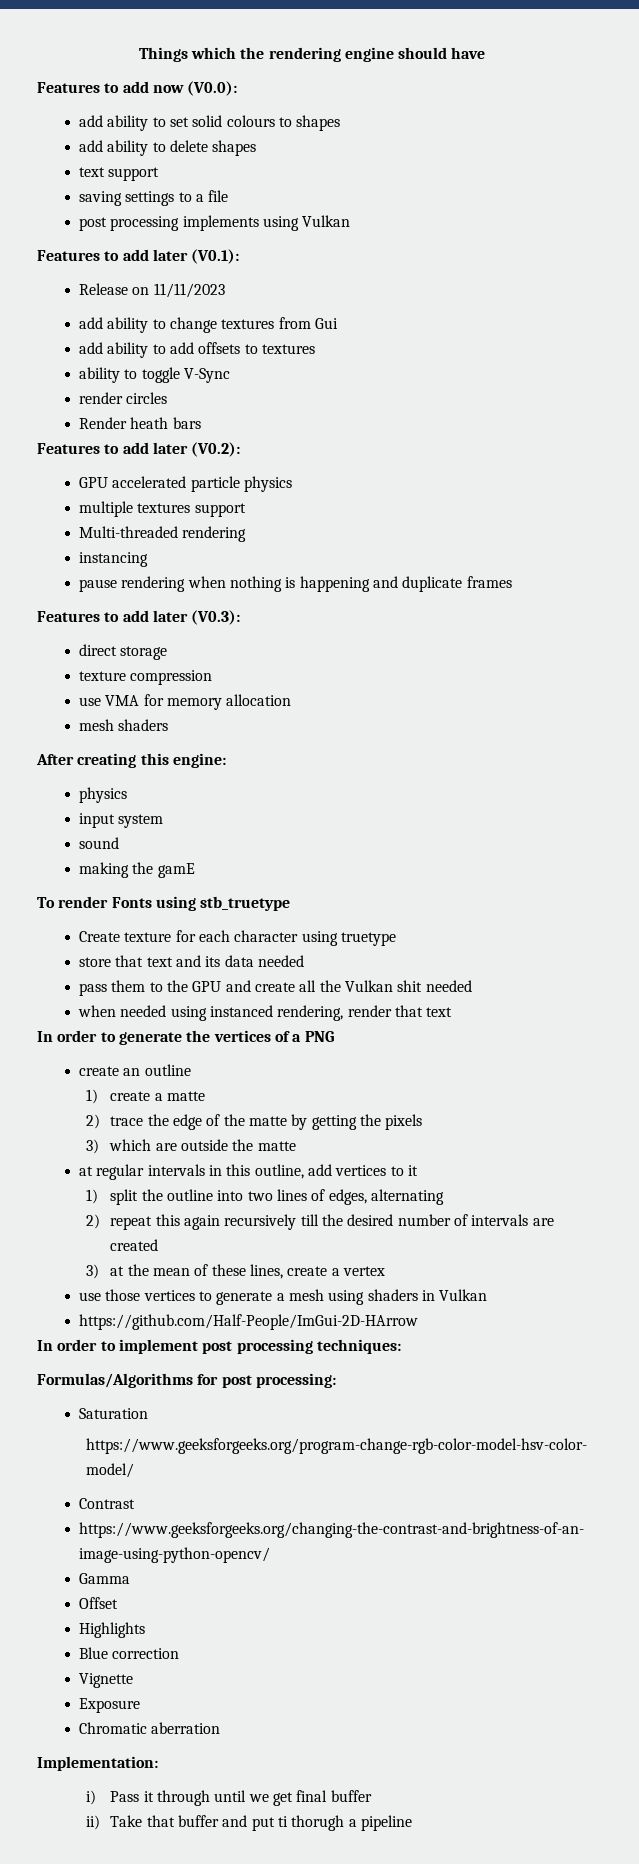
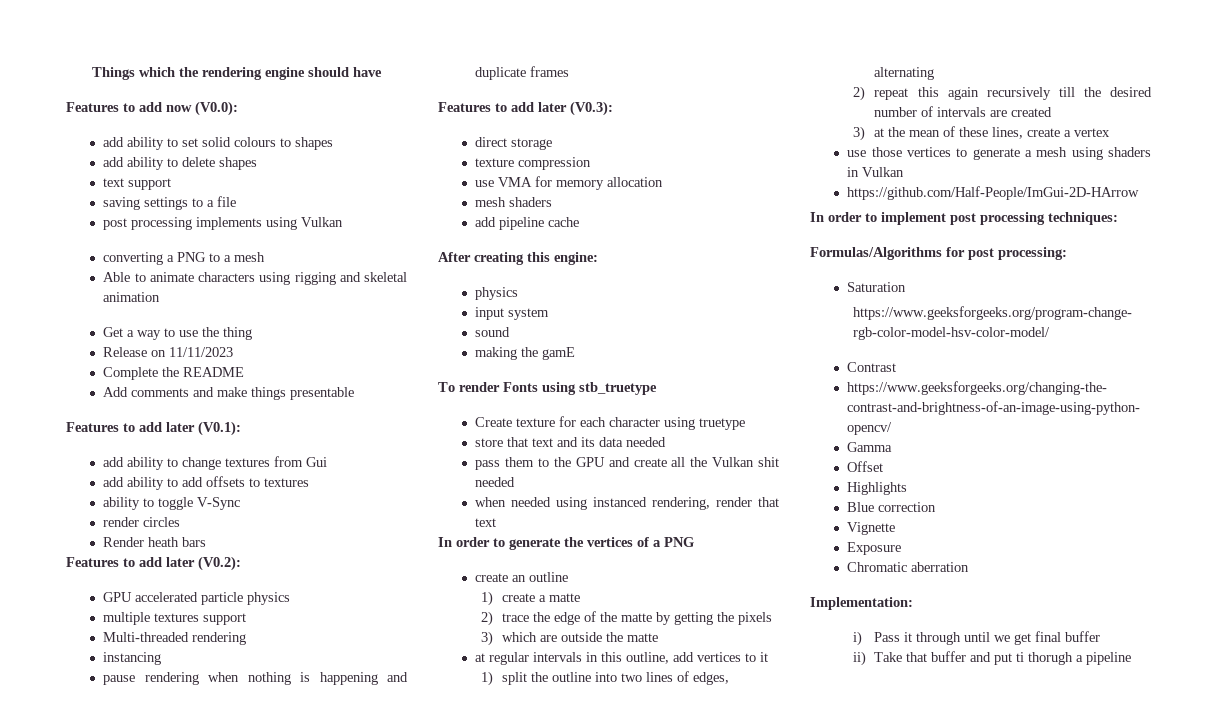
+ converting a PNG to a mesh
+ Able to animate characters using rigging and skeletal animation
+ Get a way to use the thing
+ Release on 11/11/2023
+ Complete the README
+ Add comments and make things presentable
- Release on 11/11/2023
+ add pipeline cache

